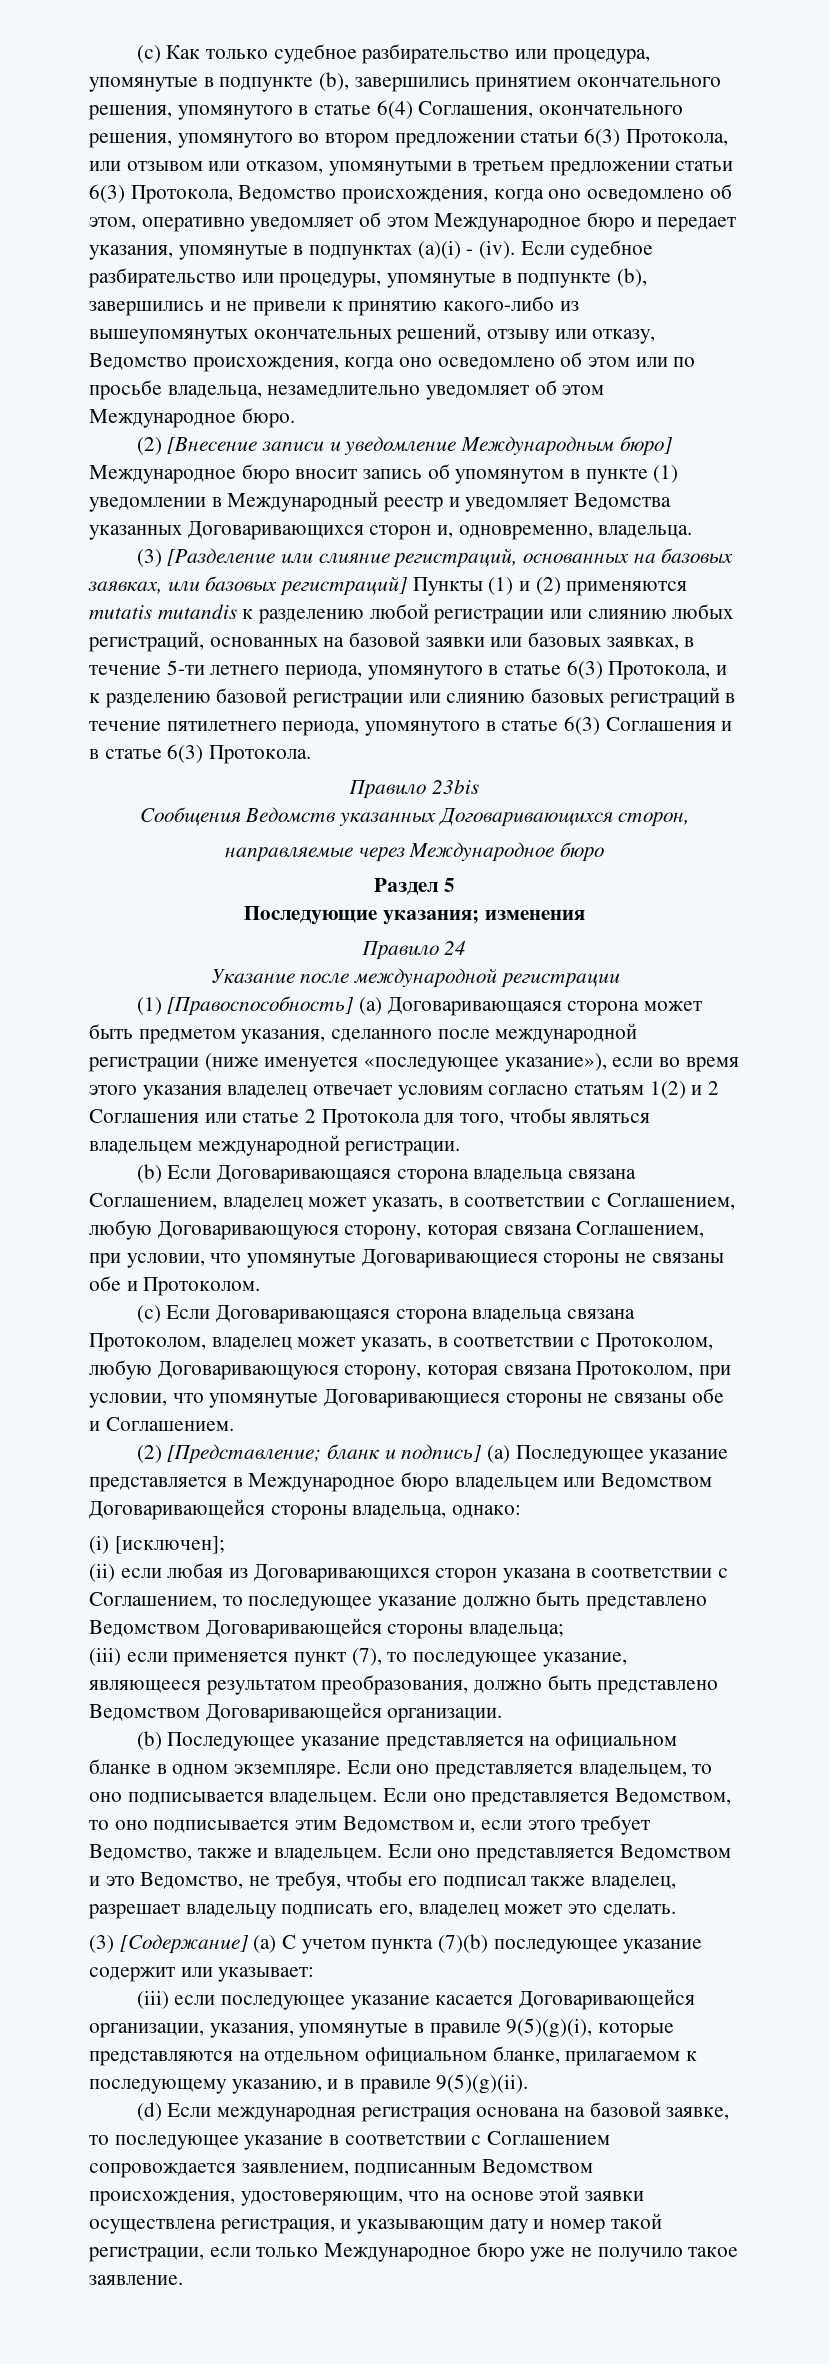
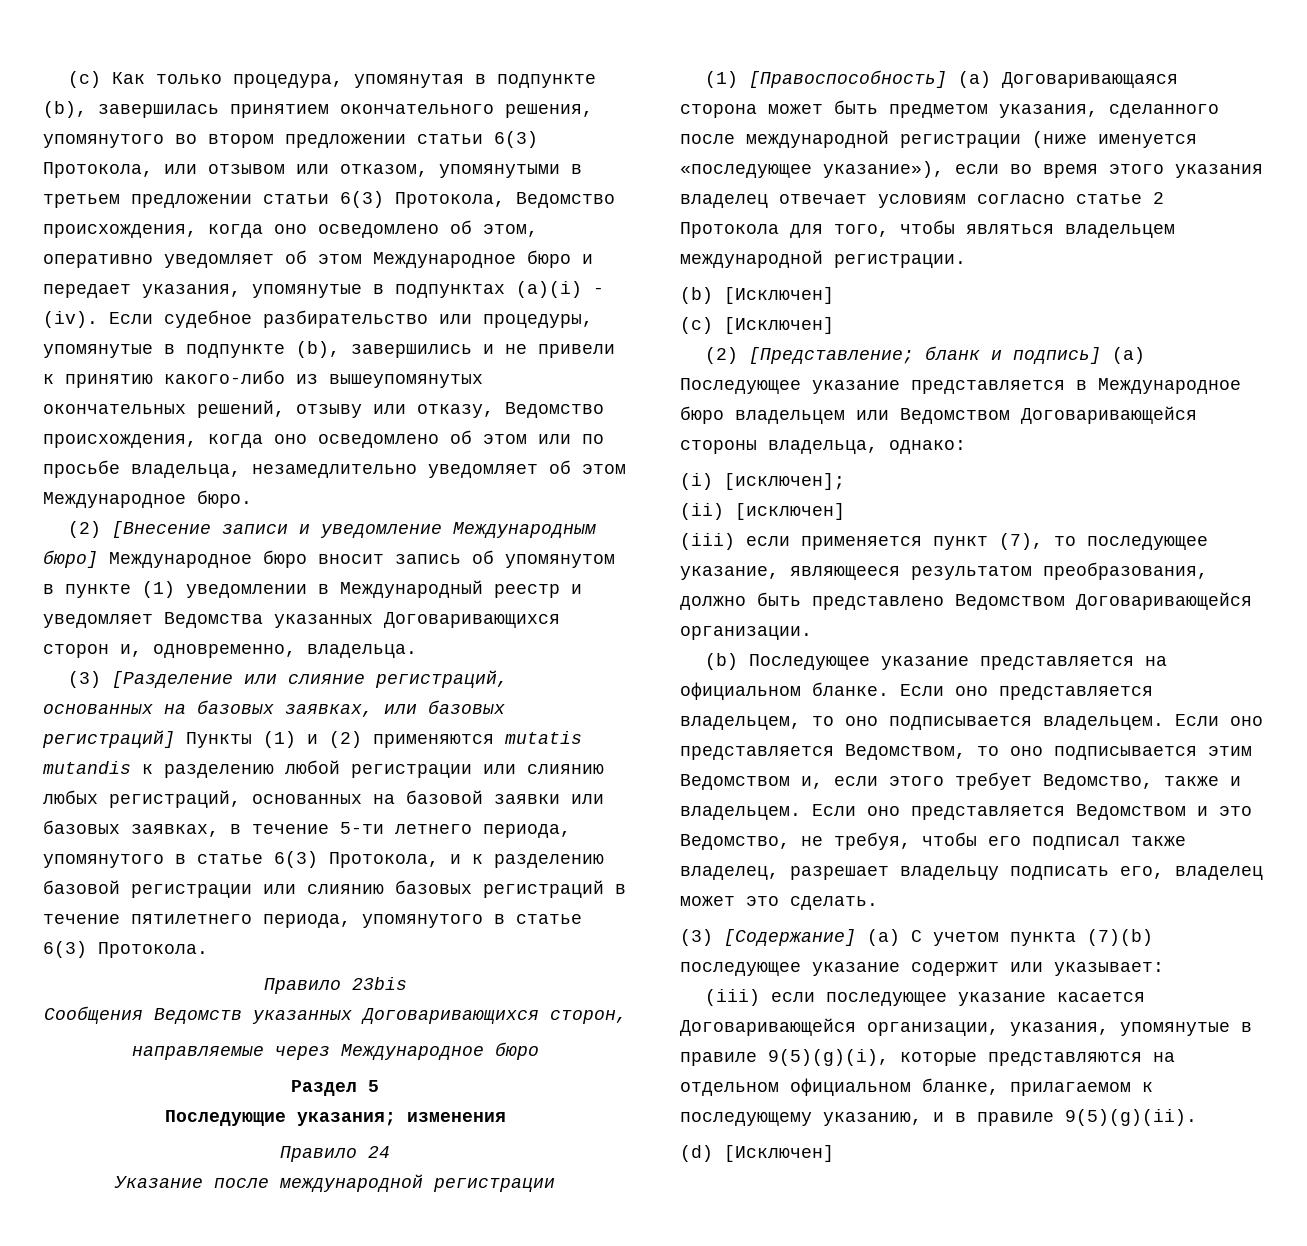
- (с) Как только судебное разбирательство или процедура, упомянутые в подпункте (b), завершились принятием окончательного решения, упомянутого в статье 6(4) Соглашения, окончательного решения, упомянутого во втором предложении статьи 6(3) Протокола, или отзывом или отказом, упомянутыми в третьем предложении статьи 6(3) Протокола, Ведомство происхождения, когда оно осведомлено об этом, оперативно уведомляет об этом Международное бюро и передает указания, упомянутые в подпунктах (а)(i) - (iv).
+ (с) Как только процедура, упомянутая в подпункте (b), завершилась принятием окончательного решения, упомянутого во втором предложении статьи 6(3) Протокола, или отзывом или отказом, упомянутыми в третьем предложении статьи 6(3) Протокола, Ведомство происхождения, когда оно осведомлено об этом, оперативно уведомляет об этом Международное бюро и передает указания, упомянутые в подпунктах (а)(i) - (iv).
- (3) [Разделение или слияние регистраций, основанных на базовых заявках, или базовых регистраций] Пункты (1) и (2) применяются mutatis mutandis к разделению любой регистрации или слиянию любых регистраций, основанных на базовой заявки или базовых заявках, в течение 5-ти летнего периода, упомянутого в статье 6(3) Протокола, и к разделению базовой регистрации или слиянию базовых регистраций в течение пятилетнего периода, упомянутого в статье 6(3) Соглашения и в статье 6(3) Протокола.
+ (3) [Разделение или слияние регистраций, основанных на базовых заявках, или базовых регистраций] Пункты (1) и (2) применяются mutatis mutandis к разделению любой регистрации или слиянию любых регистраций, основанных на базовой заявки или базовых заявках, в течение 5-ти летнего периода, упомянутого в статье 6(3) Протокола, и к разделению базовой регистрации или слиянию базовых регистраций в течение пятилетнего периода, упомянутого в статье 6(3) Протокола.
- (1) [Правоспособность] (а) Договаривающаяся сторона может быть предметом указания, сделанного после международной регистрации (ниже именуется «последующее указание»), если во время этого указания владелец отвечает условиям согласно статьям 1(2) и 2 Соглашения или статье 2 Протокола для того, чтобы являться владельцем международной регистрации.
+ (1) [Правоспособность] (а) Договаривающаяся сторона может быть предметом указания, сделанного после международной регистрации (ниже именуется «последующее указание»), если во время этого указания владелец отвечает условиям согласно статье 2 Протокола для того, чтобы являться владельцем международной регистрации.
- (b) Если Договаривающаяся сторона владельца связана Соглашением, владелец может указать, в соответствии с Соглашением, любую Договаривающуюся сторону, которая связана Соглашением, при условии, что упомянутые Договаривающиеся стороны не связаны обе и Протоколом.
- (с) Если Договаривающаяся сторона владельца связана Протоколом, владелец может указать, в соответствии с Протоколом, любую Договаривающуюся сторону, которая связана Протоколом, при условии, что упомянутые Договаривающиеся стороны не связаны обе и Соглашением.
+ (b) [Исключен]
+ (с) [Исключен]
- (ii) если любая из Договаривающихся сторон указана в соответствии с Соглашением, то последующее указание должно быть представлено Ведомством Договаривающейся стороны владельца;
+ (ii) [исключен]
- (b) Последующее указание представляется на официальном бланке в одном экземпляре.
+ (b) Последующее указание представляется на официальном бланке.
- (d) Если международная регистрация основана на базовой заявке, то последующее указание в соответствии с Соглашением сопровождается заявлением, подписанным Ведомством происхождения, удостоверяющим, что на основе этой заявки осуществлена регистрация, и указывающим дату и номер такой регистрации, если только Международное бюро уже не получило такое заявление.
+ (d) [Исключен]

